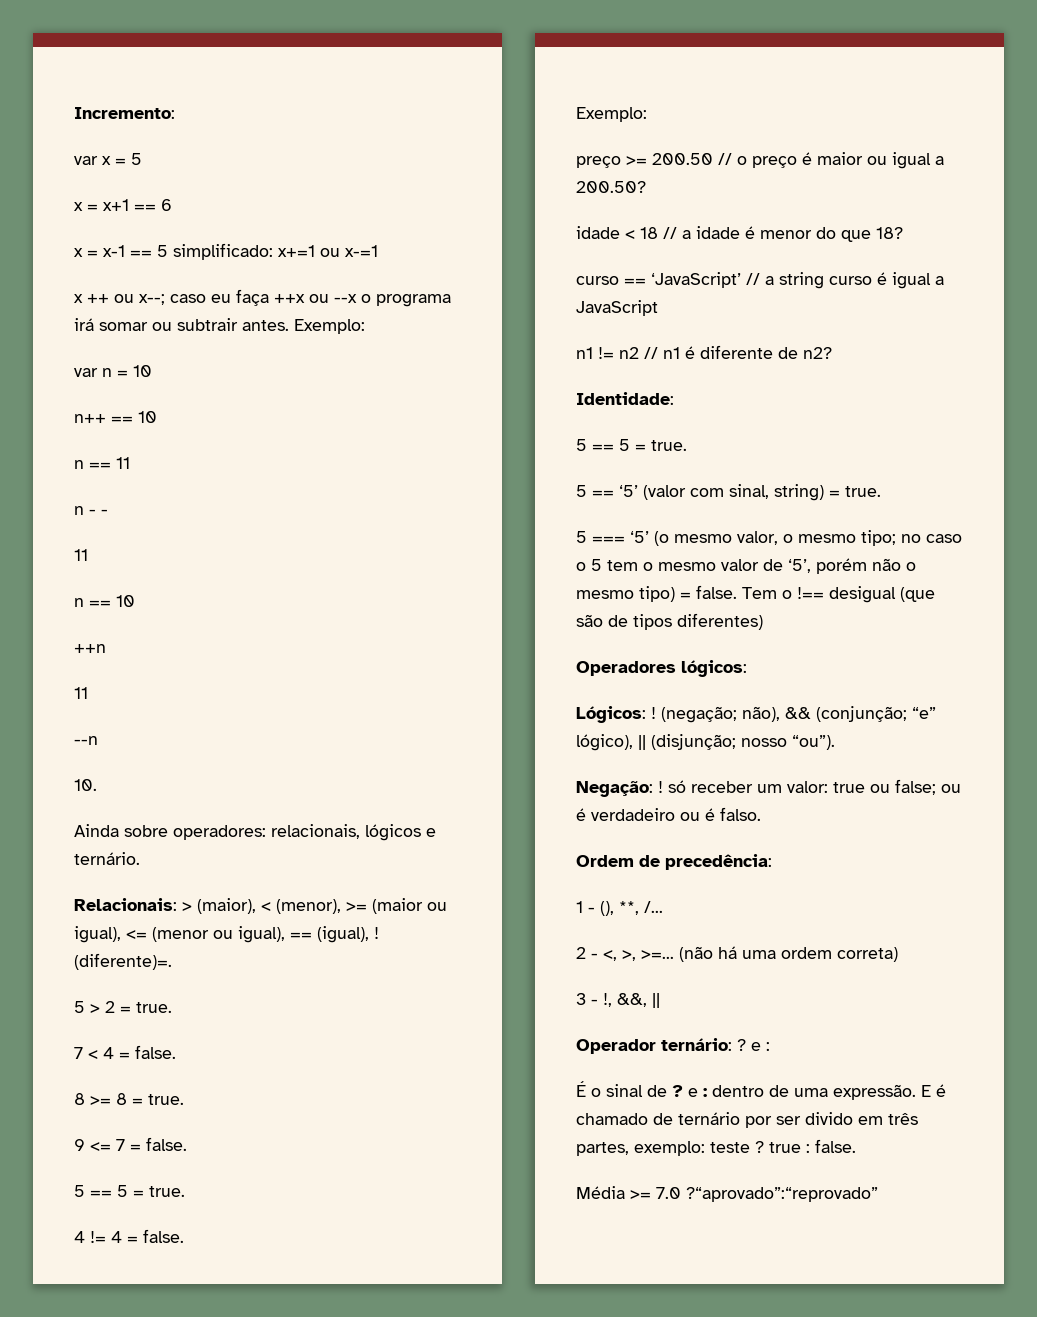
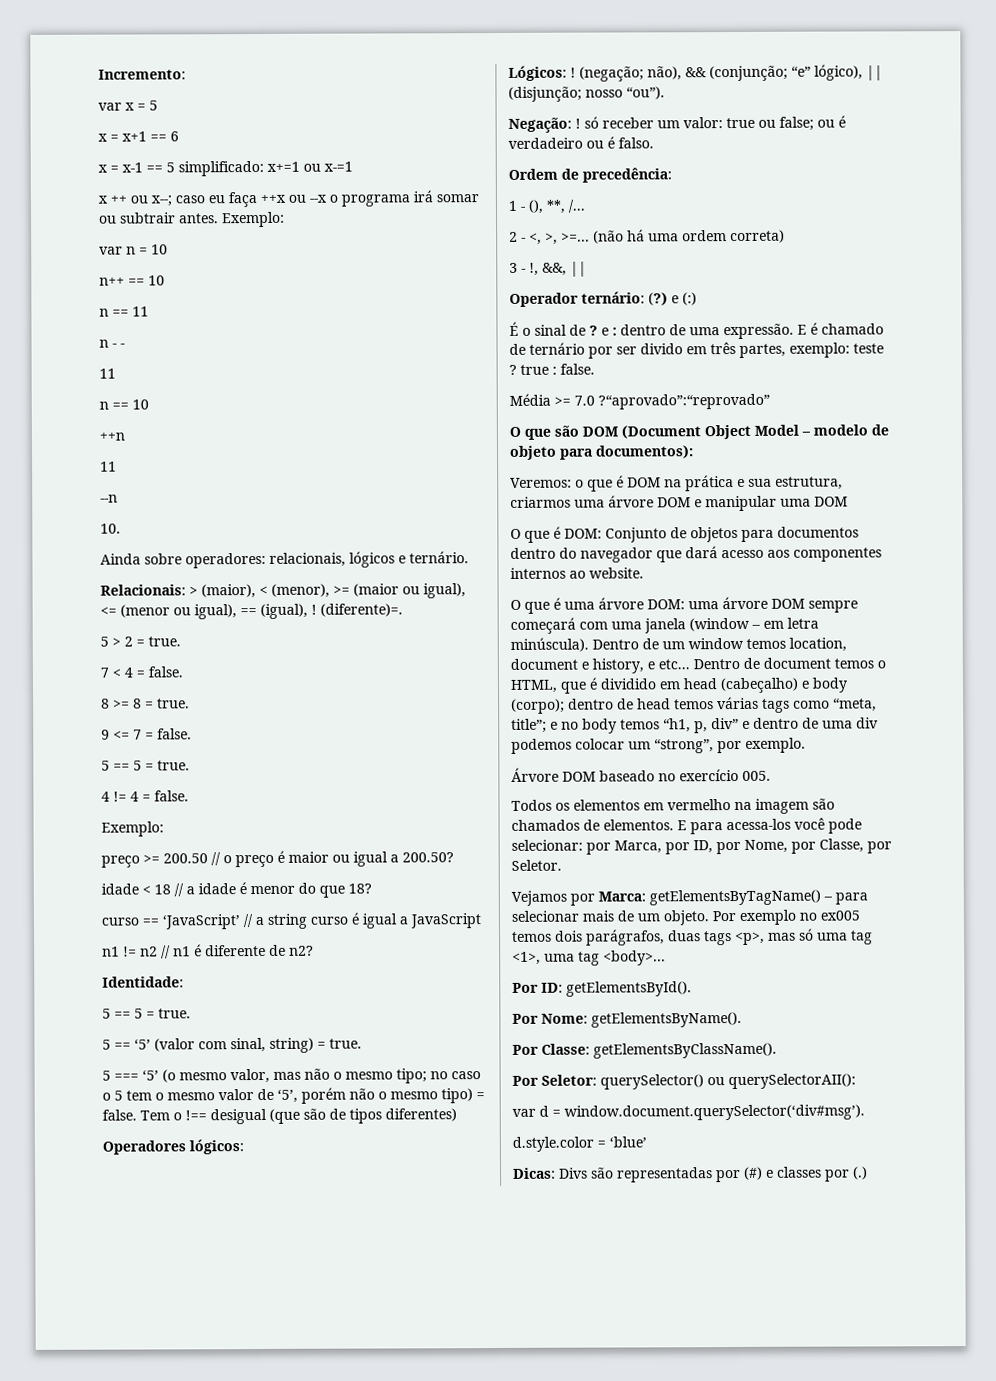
- 5 === ‘5’ (o mesmo valor, o mesmo tipo; no caso o 5 tem o mesmo valor de ‘5’, porém não o mesmo tipo) = false.
+ 5 === ‘5’ (o mesmo valor, mas não o mesmo tipo; no caso o 5 tem o mesmo valor de ‘5’, porém não o mesmo tipo) = false.
- Operador ternário: ? e :
+ Operador ternário: (?) e (:)
+ O que são DOM (Document Object Model – modelo de objeto para documentos):
+ Veremos: o que é DOM na prática e sua estrutura, criarmos uma árvore DOM e manipular uma DOM
+ O que é DOM: Conjunto de objetos para documentos dentro do navegador que dará acesso aos componentes internos ao website.
+ O que é uma árvore DOM: uma árvore DOM sempre começará com uma janela (window – em letra minúscula). Dentro de um window temos location, document e history, e etc... Dentro de document temos o HTML, que é dividido em head (cabeçalho) e body (corpo); dentro de head temos várias tags como “meta, title”; e no body temos “h1, p, div” e dentro de uma div podemos colocar um “strong”, por exemplo.
+ Árvore DOM baseado no exercício 005.
+ Todos os elementos em vermelho na imagem são chamados de elementos. E para acessa-los você pode selecionar: por Marca, por ID, por Nome, por Classe, por Seletor.
+ Vejamos por Marca: getElementsByTagName() – para selecionar mais de um objeto. Por exemplo no ex005 temos dois parágrafos, duas tags <p>, mas só uma tag <1>, uma tag <body>...
+ Por ID: getElementsById().
+ Por Nome: getElementsByName().
+ Por Classe: getElementsByClassName().
+ Por Seletor: querySelector() ou querySelectorAII():
+ var d = window.document.querySelector(‘div#msg’).
+ d.style.color = ‘blue’
+ Dicas: Divs são representadas por (#) e classes por (.)

